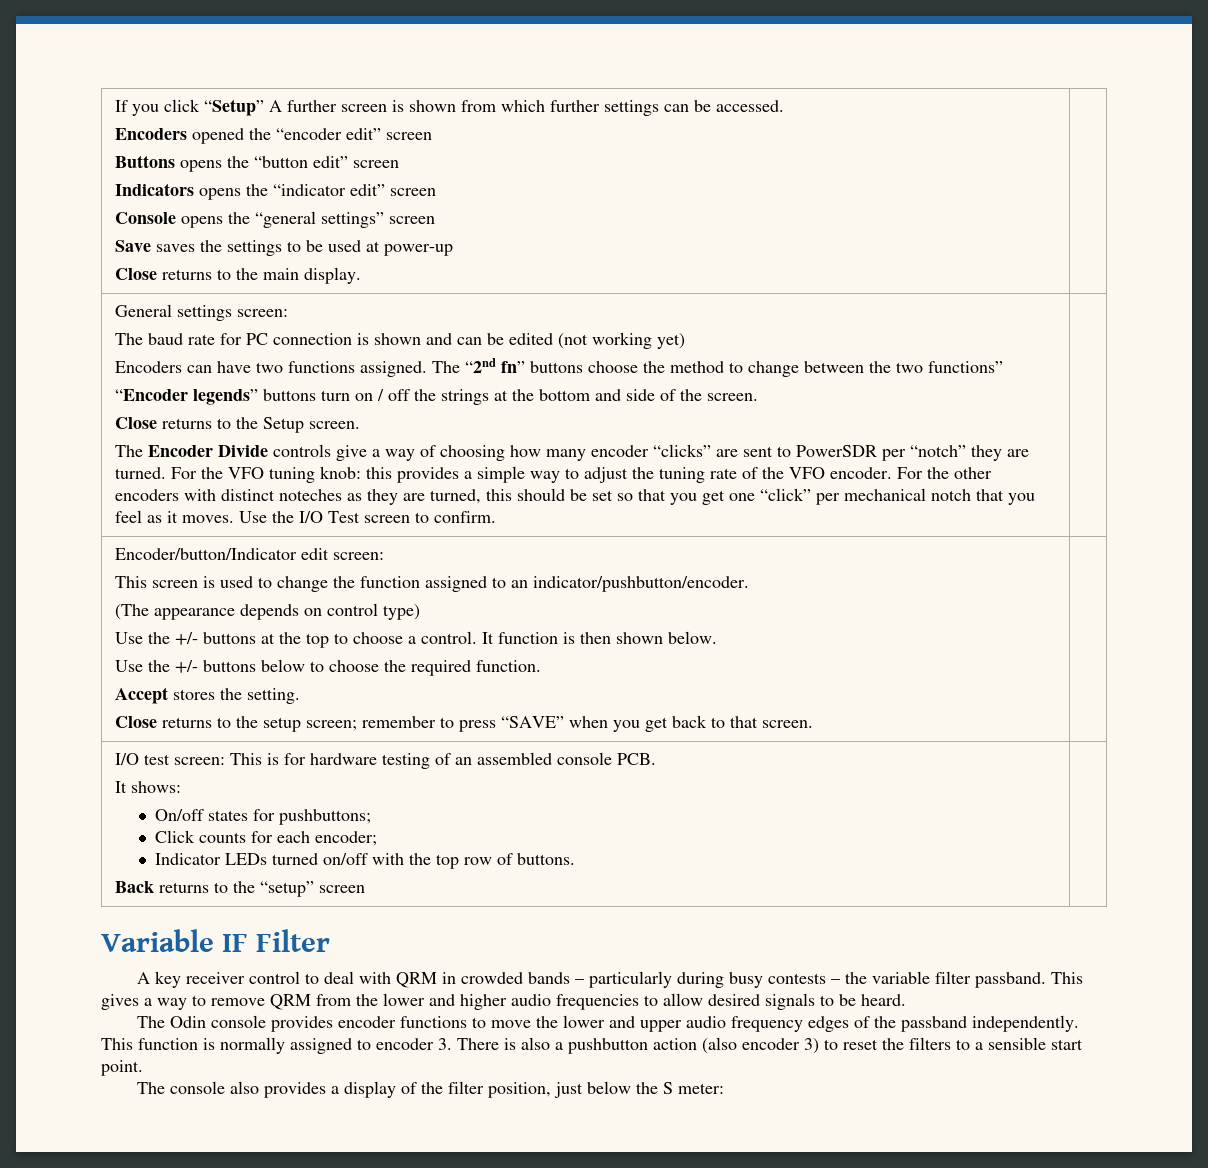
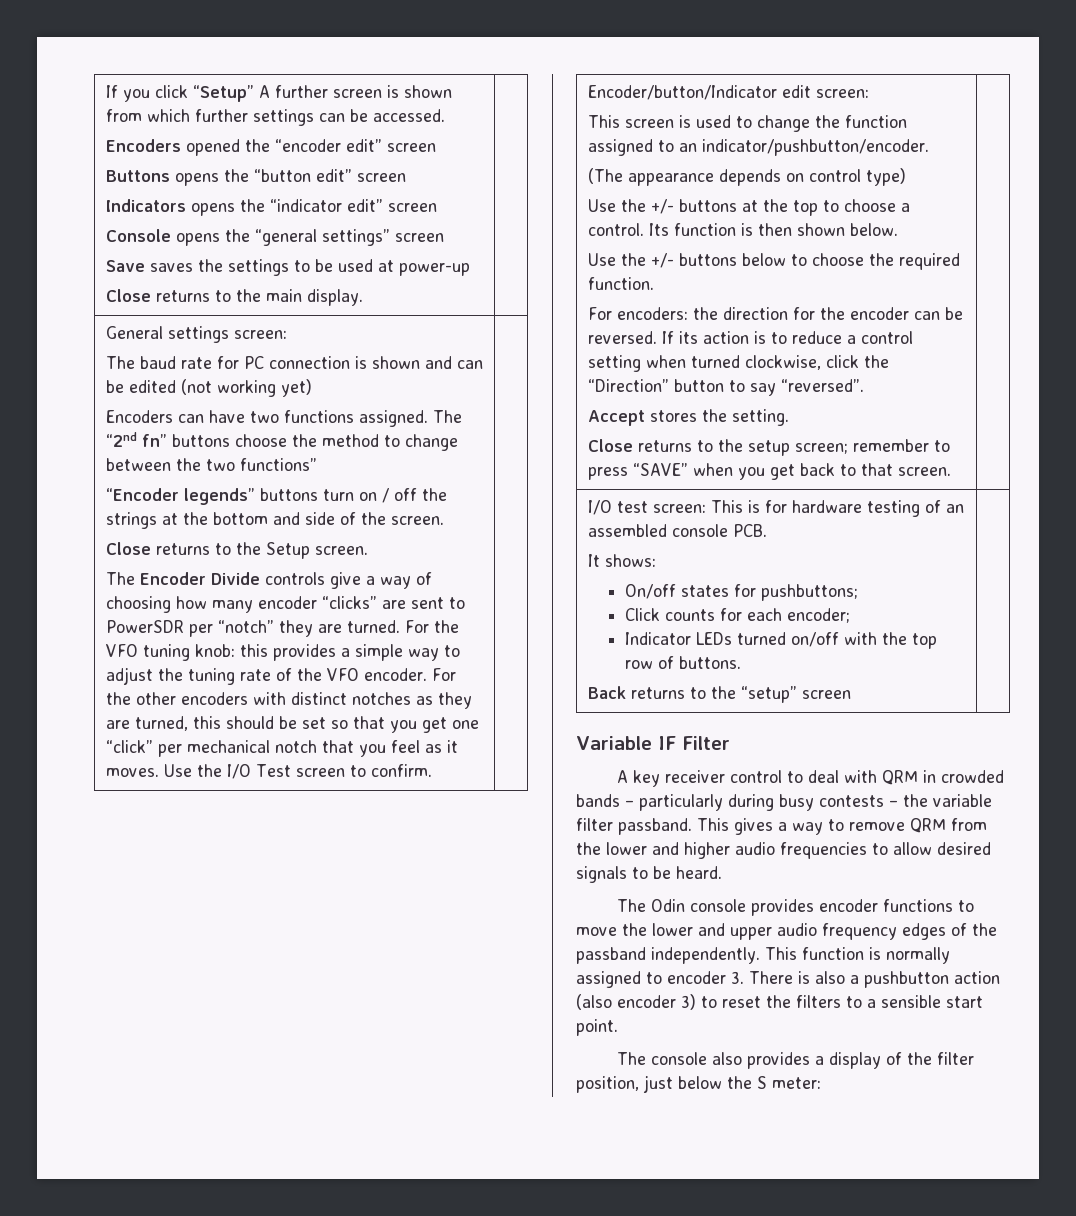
- For the other encoders with distinct noteches as they are turned, this should be set so that you get one “click” per mechanical notch that you feel as it moves.
+ For the other encoders with distinct notches as they are turned, this should be set so that you get one “click” per mechanical notch that you feel as it moves.
- It function is then shown below.
+ Its function is then shown below.
+ For encoders: the direction for the encoder can be reversed. If its action is to reduce a control setting when turned clockwise, click the “Direction” button to say “reversed”.

